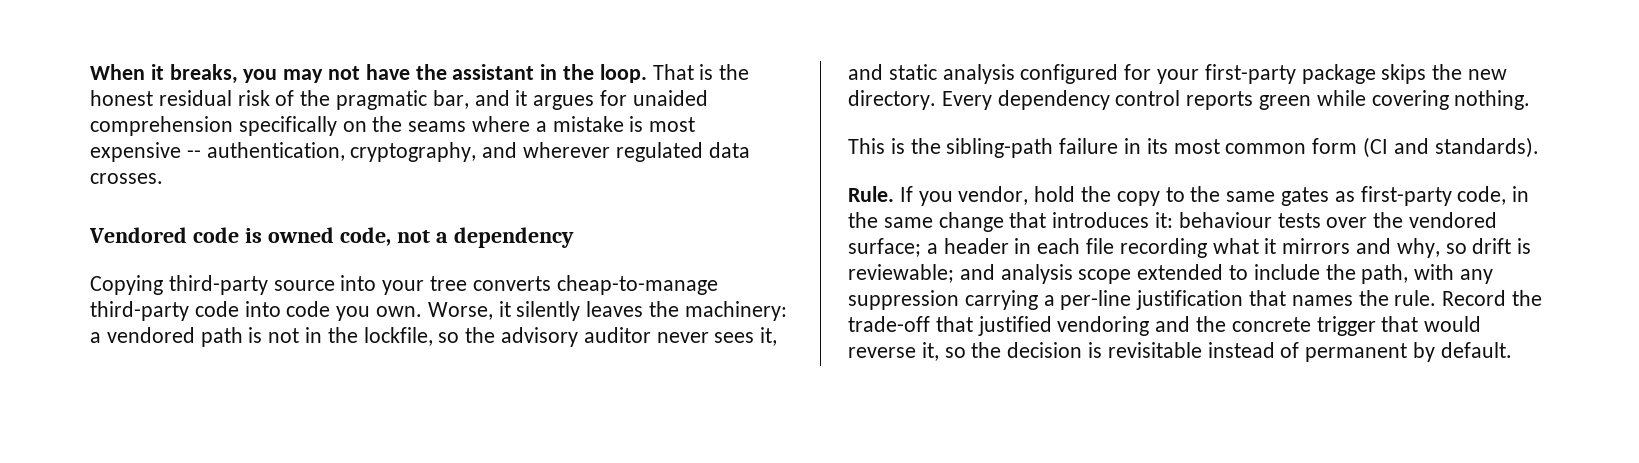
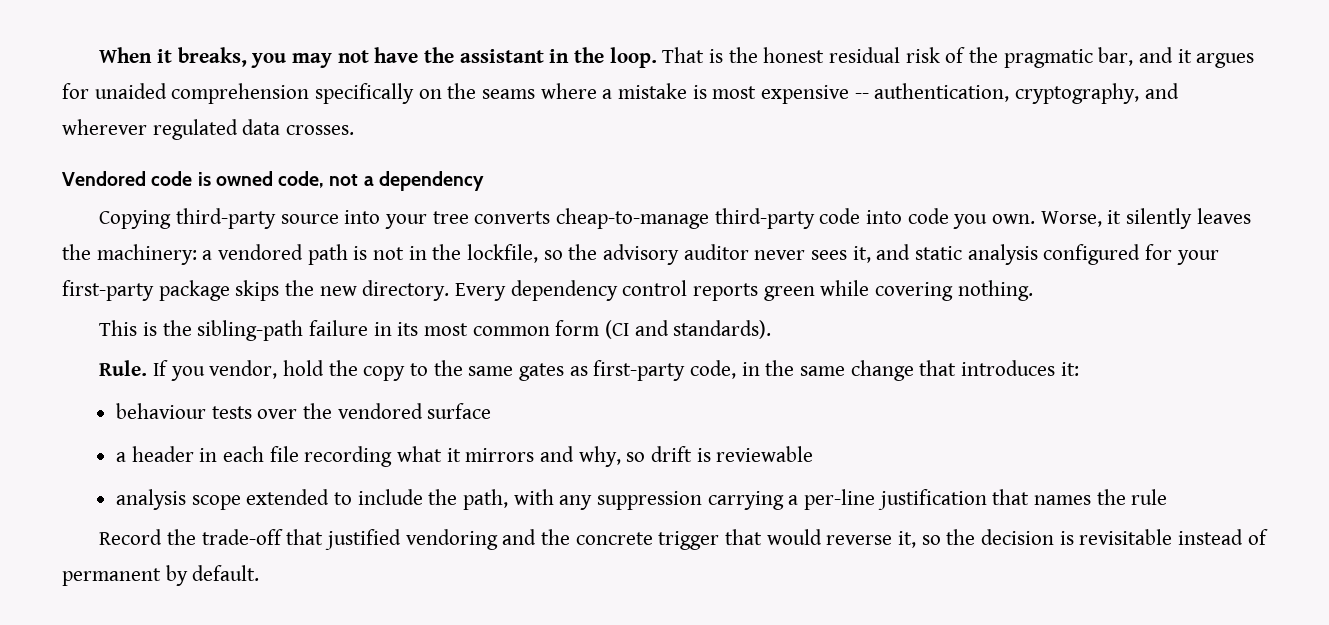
- If you vendor, hold the copy to the same gates as first-party code, in the same change that introduces it: behaviour tests over the vendored surface; a header in each file recording what it mirrors and why, so drift is reviewable; and analysis scope extended to include the path, with any suppression carrying a per-line justification that names the rule. Record the trade-off that justified vendoring and the concrete trigger that would reverse it, so the decision is revisitable instead of permanent by default.
+ If you vendor, hold the copy to the same gates as first-party code, in the same change that introduces it:
+ behaviour tests over the vendored surface
+ a header in each file recording what it mirrors and why, so drift is reviewable
+ analysis scope extended to include the path, with any suppression carrying a per-line justification that names the rule
+ Record the trade-off that justified vendoring and the concrete trigger that would reverse it, so the decision is revisitable instead of permanent by default.

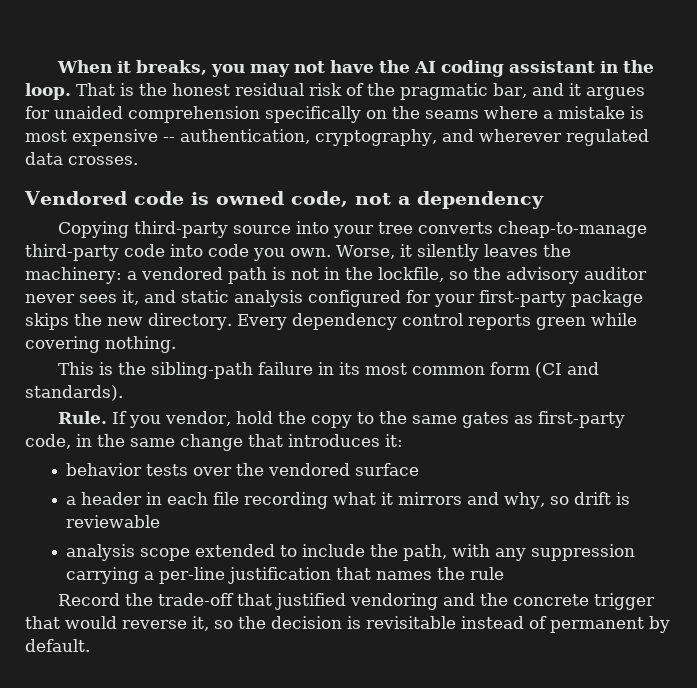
- When it breaks, you may not have the assistant in the loop.
+ When it breaks, you may not have the AI coding assistant in the loop.
- behaviour tests over the vendored surface
+ behavior tests over the vendored surface

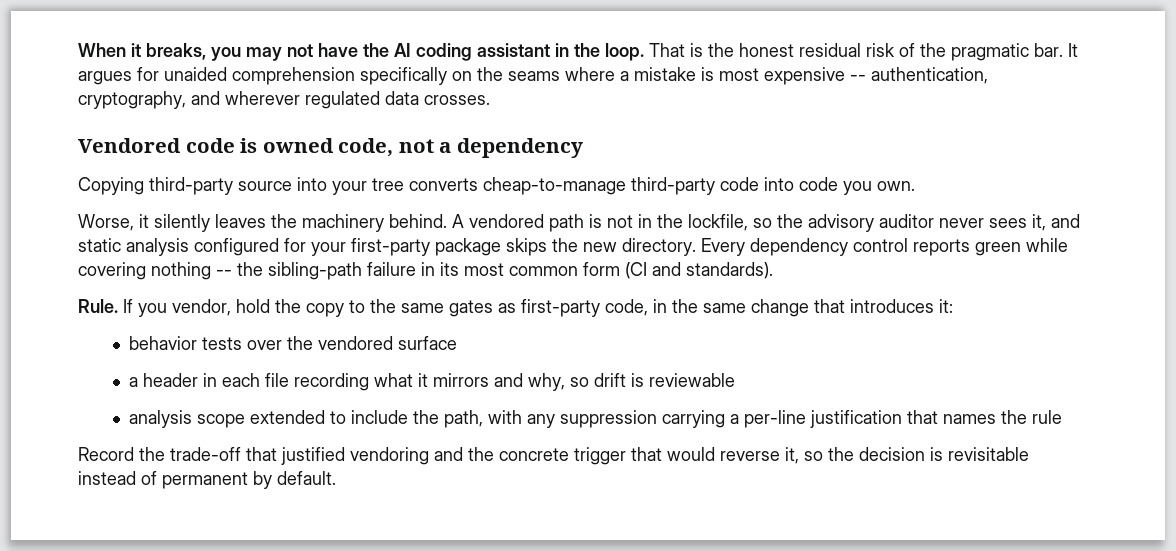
- That is the honest residual risk of the pragmatic bar, and it argues for unaided comprehension specifically on the seams where a mistake is most expensive -- authentication, cryptography, and wherever regulated data crosses.
+ That is the honest residual risk of the pragmatic bar. It argues for unaided comprehension specifically on the seams where a mistake is most expensive -- authentication, cryptography, and wherever regulated data crosses.
- Copying third-party source into your tree converts cheap-to-manage third-party code into code you own. Worse, it silently leaves the machinery: a vendored path is not in the lockfile, so the advisory auditor never sees it, and static analysis configured for your first-party package skips the new directory.
+ Copying third-party source into your tree converts cheap-to-manage third-party code into code you own.
+ Worse, it silently leaves the machinery behind. A vendored path is not in the lockfile, so the advisory auditor never sees it, and static analysis configured for your first-party package skips the new directory.
- Every dependency control reports green while covering nothing.
- This is the sibling-path failure in its most common form (CI and standards).
+ Every dependency control reports green while covering nothing -- the sibling-path failure in its most common form (CI and standards).

